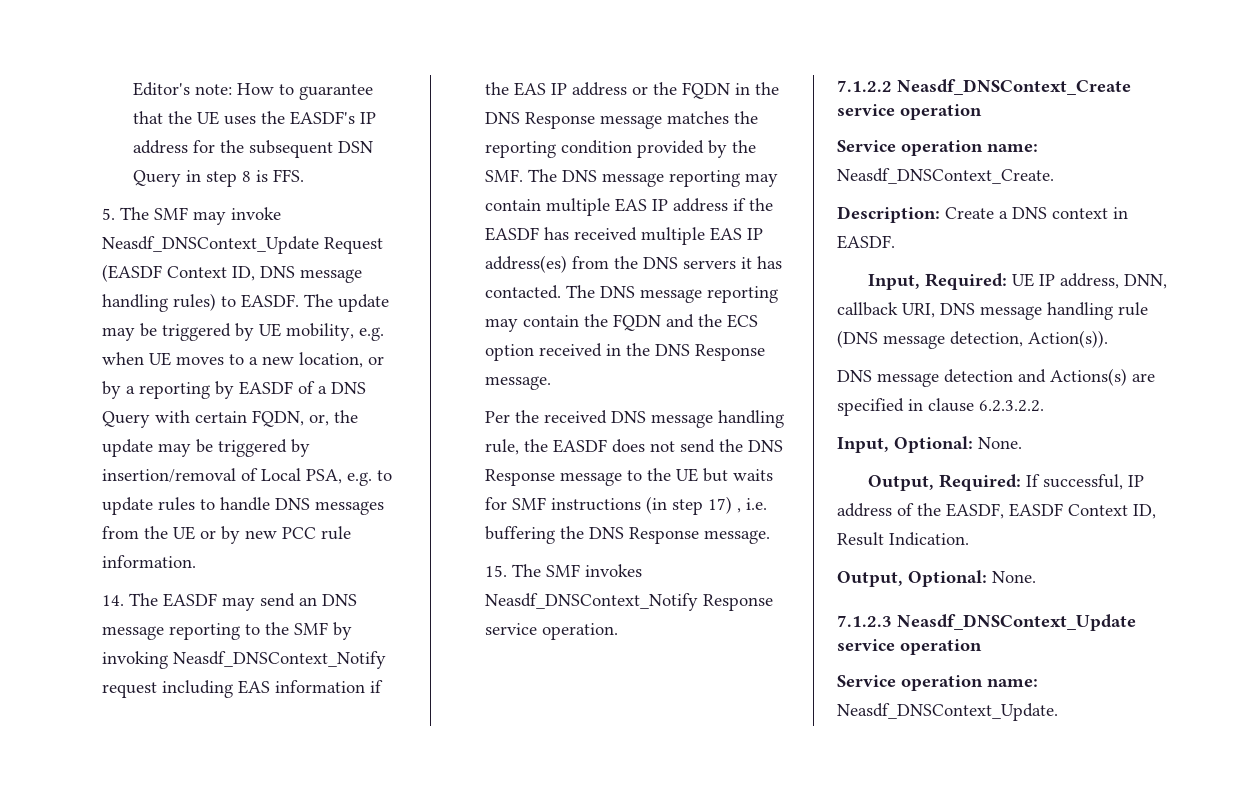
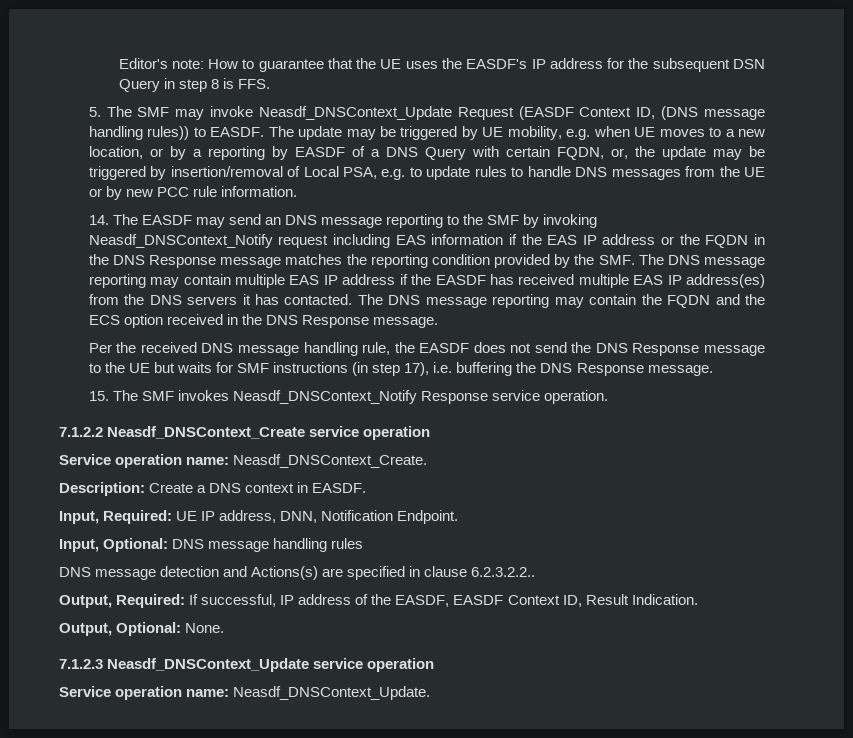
- 5. The SMF may invoke Neasdf_DNSContext_Update Request (EASDF Context ID, DNS message handling rules) to EASDF.
+ 5. The SMF may invoke Neasdf_DNSContext_Update Request (EASDF Context ID, (DNS message handling rules)) to EASDF.
- Per the received DNS message handling rule, the EASDF does not send the DNS Response message to the UE but waits for SMF instructions (in step 17) , i.e. buffering the DNS Response message.
+ Per the received DNS message handling rule, the EASDF does not send the DNS Response message to the UE but waits for SMF instructions (in step 17), i.e. buffering the DNS Response message.
- Input, Required: UE IP address, DNN, callback URI, DNS message handling rule (DNS message detection, Action(s)).
+ Input, Required: UE IP address, DNN, Notification Endpoint.
+ Input, Optional: DNS message handling rules
- DNS message detection and Actions(s) are specified in clause 6.2.3.2.2.
- Input, Optional: None.
+ DNS message detection and Actions(s) are specified in clause 6.2.3.2.2..

